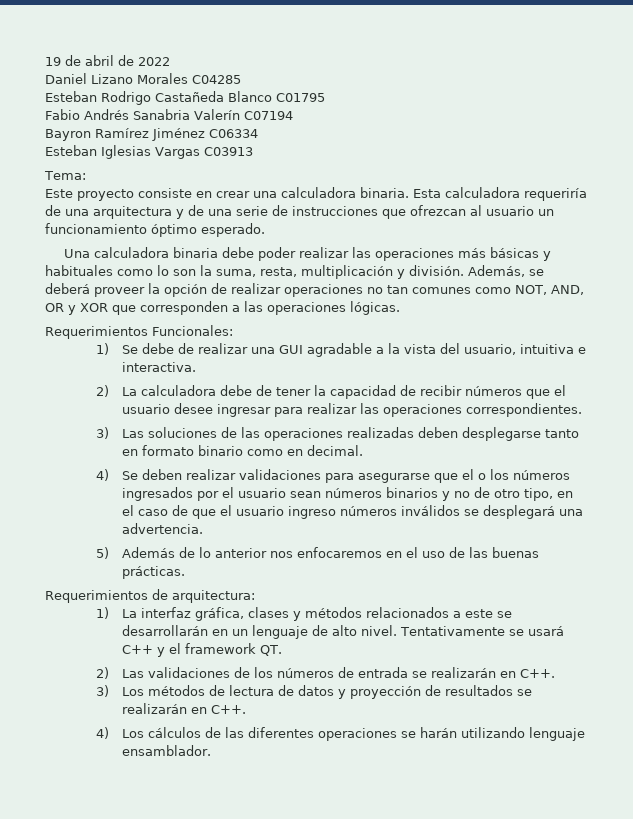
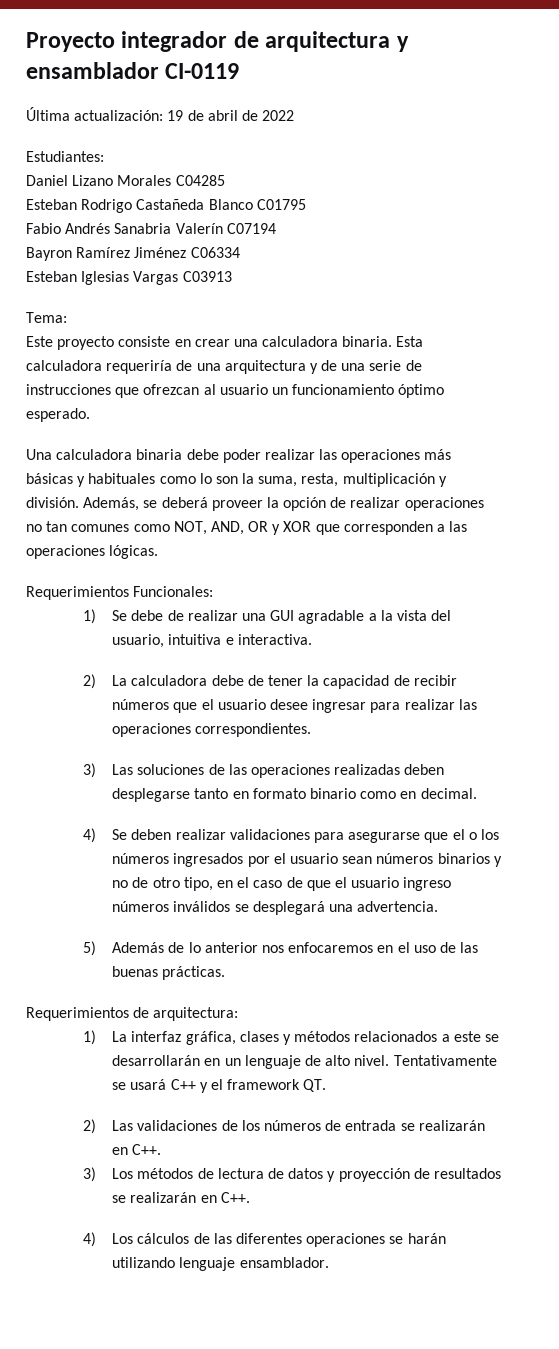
- 19 de abril de 2022
+ Proyecto integrador de arquitectura y ensamblador CI-0119
+ Última actualización: 19 de abril de 2022
+ Estudiantes:

